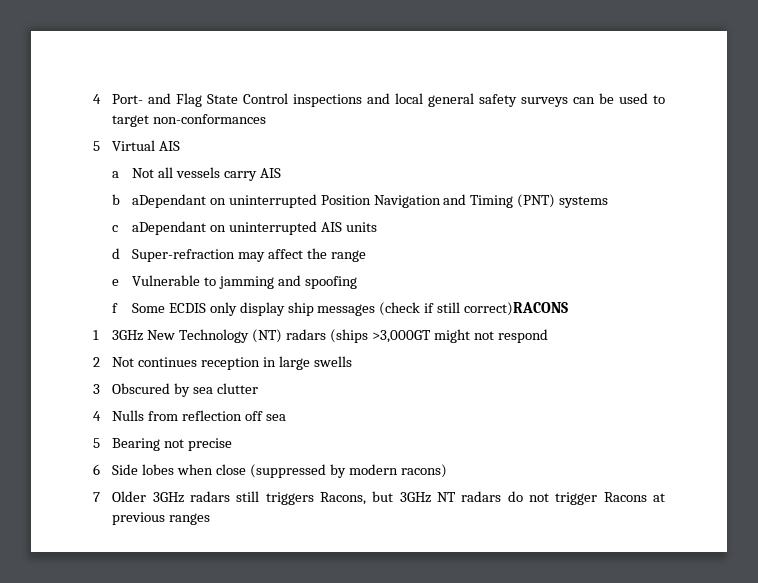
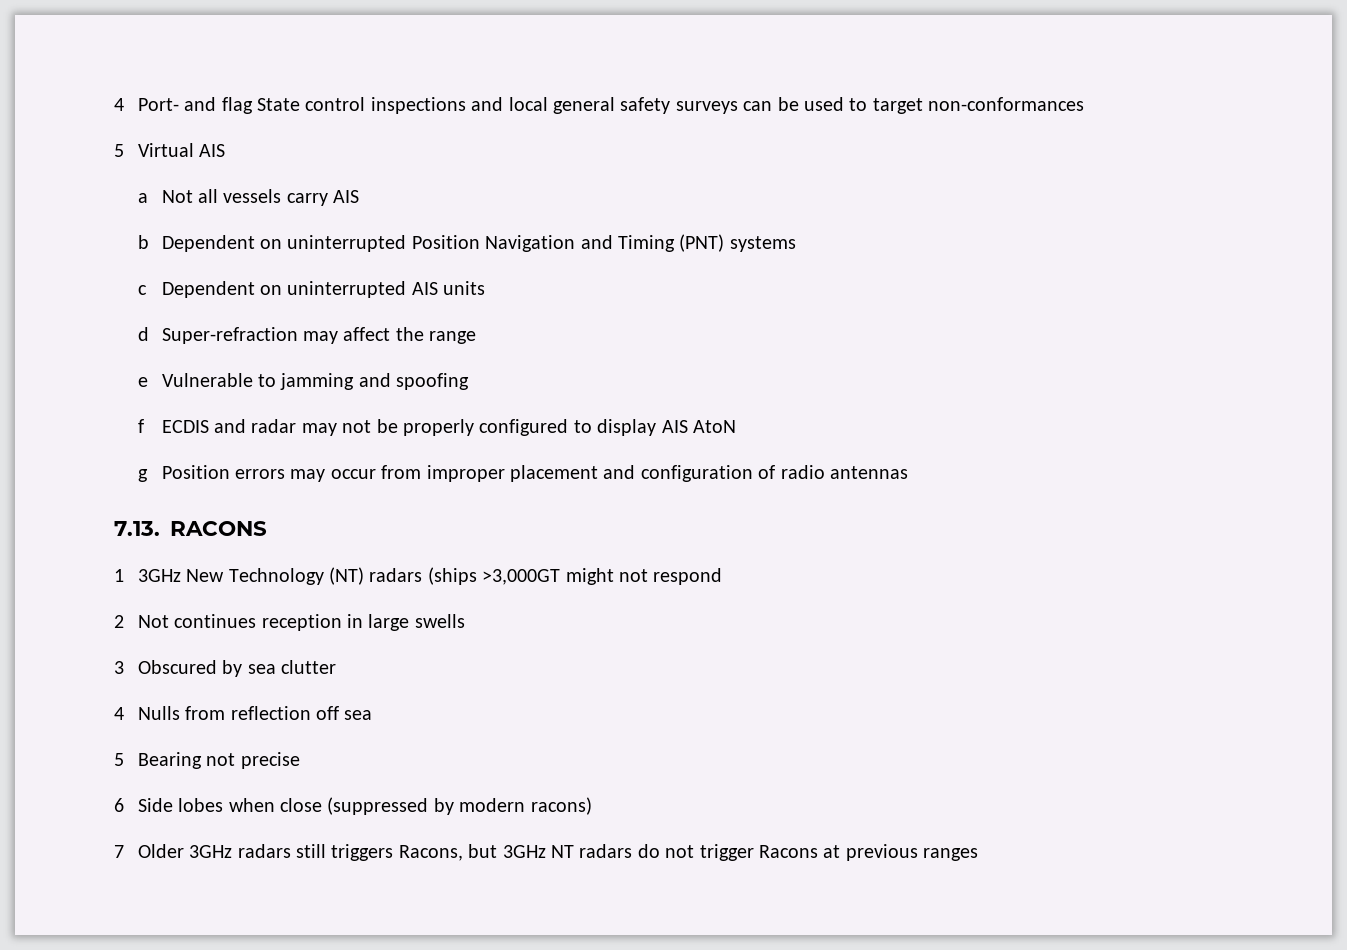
- 4 Port- and Flag State Control inspections and local general safety surveys can be used to target non-conformances
+ 4 Port- and flag State control inspections and local general safety surveys can be used to target non-conformances
- b aDependant on uninterrupted Position Navigation and Timing (PNT) systems
+ b Dependent on uninterrupted Position Navigation and Timing (PNT) systems
- c aDependant on uninterrupted AIS units
+ c Dependent on uninterrupted AIS units
- f Some ECDIS only display ship messages (check if still correct)RACONS
+ f ECDIS and radar may not be properly configured to display AIS AtoN
+ g Position errors may occur from improper placement and configuration of radio antennas
+ 7.13. RACONS

